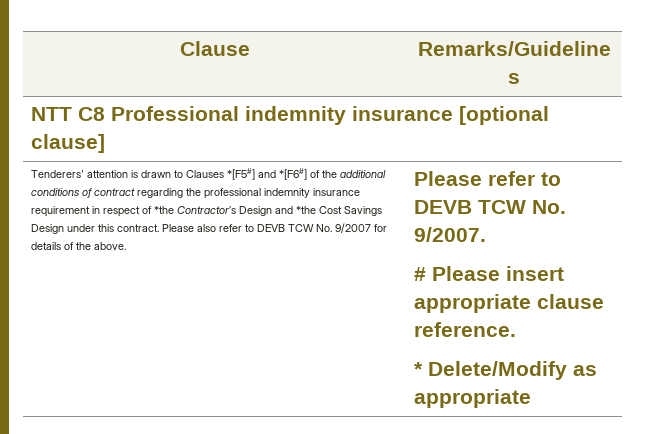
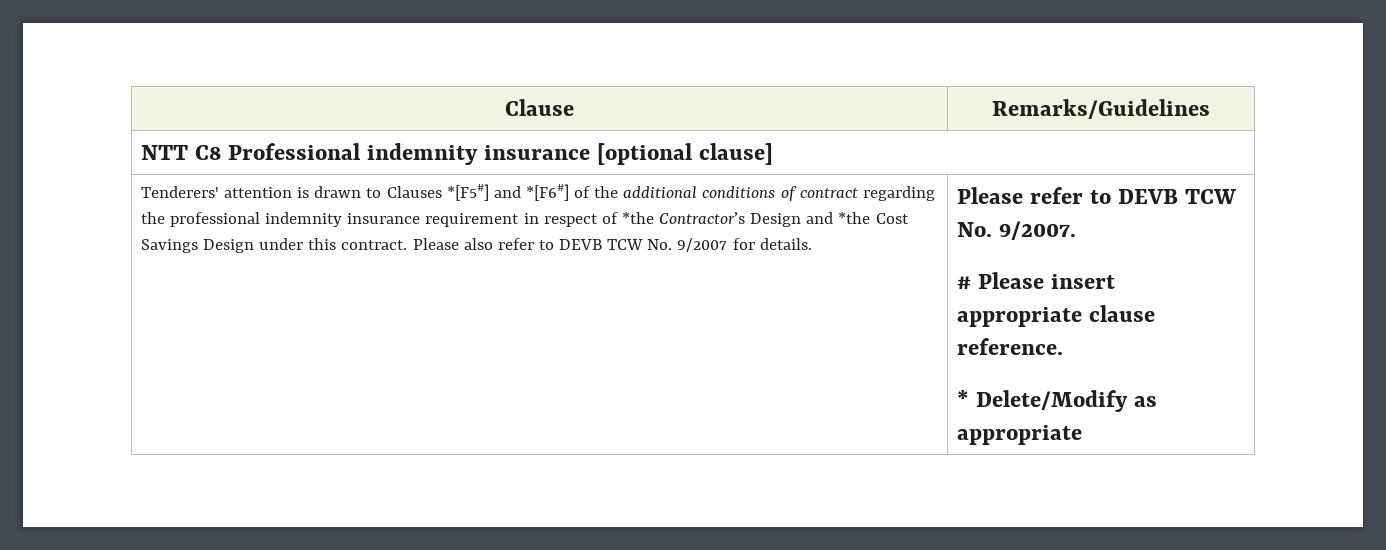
- Please also refer to DEVB TCW No. 9/2007 for details of the above.
+ Please also refer to DEVB TCW No. 9/2007 for details.

